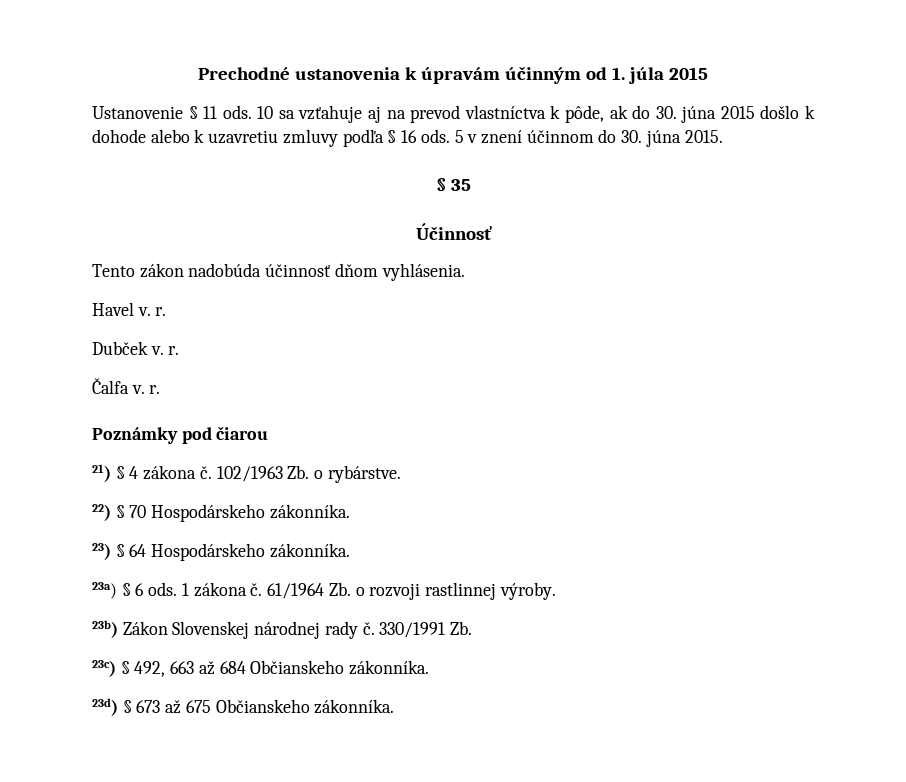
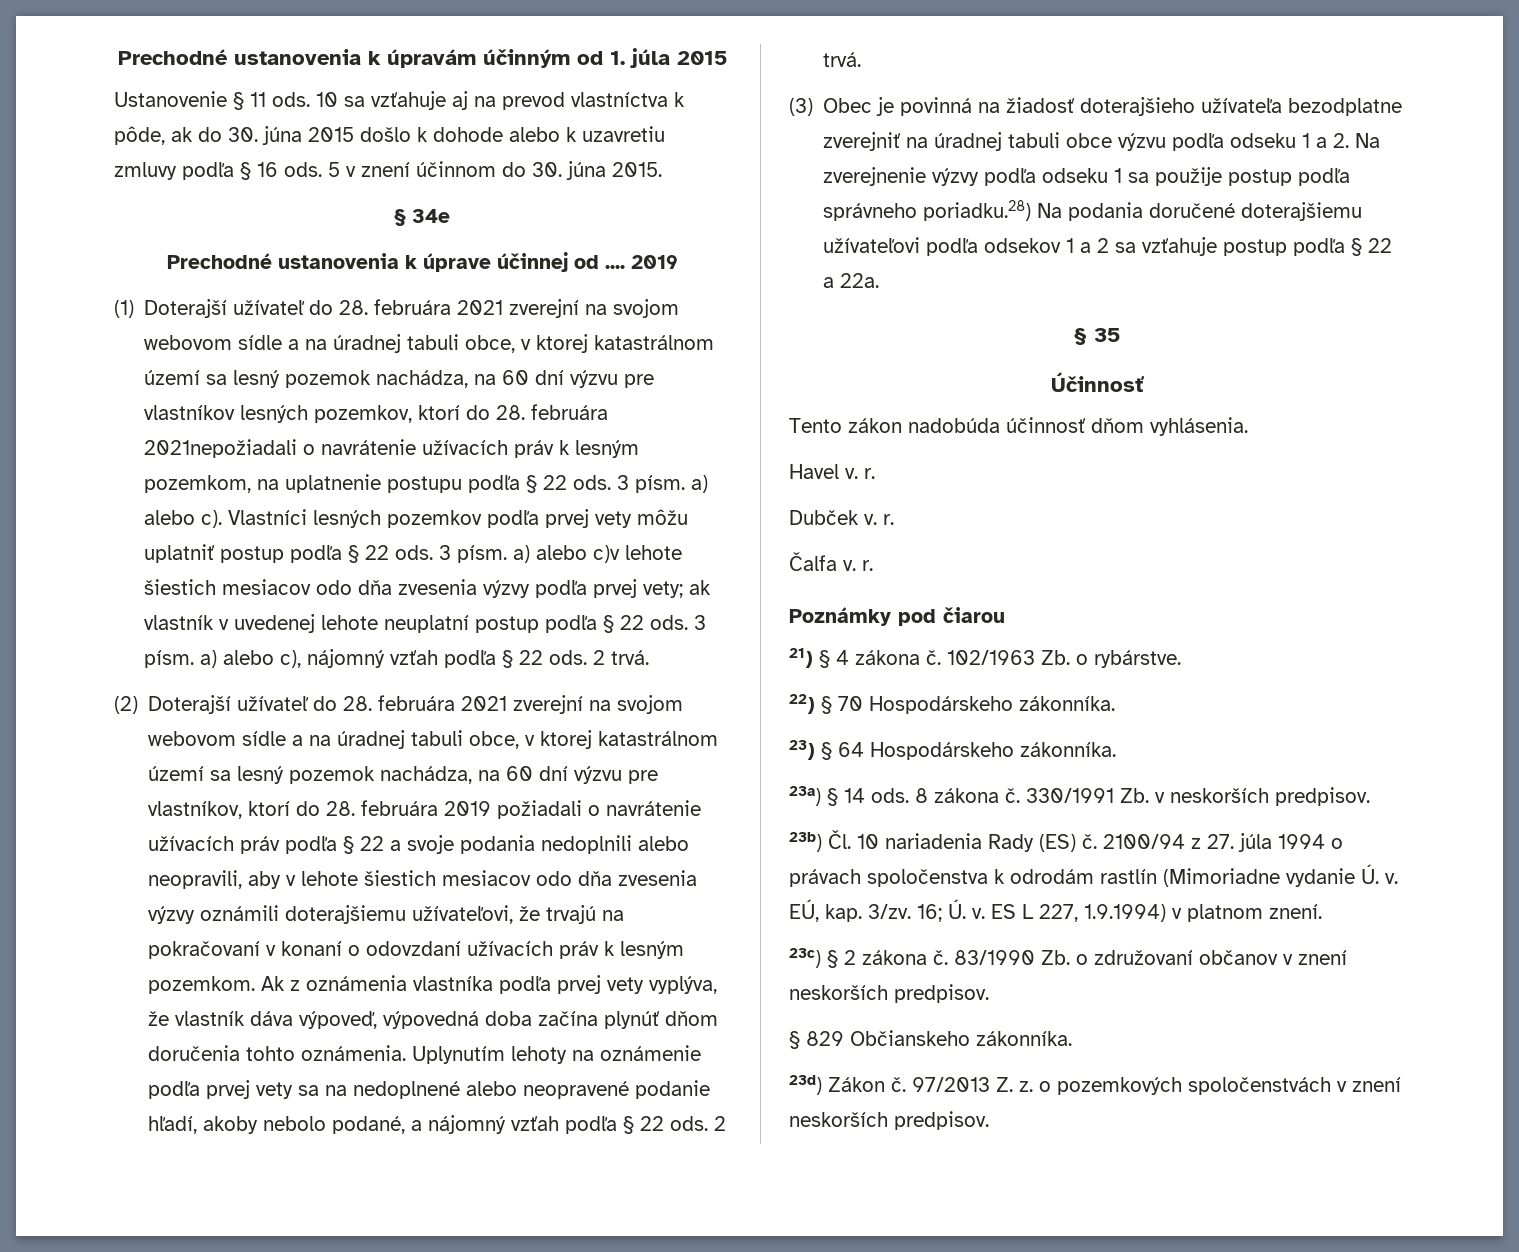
+ § 34e
+ Prechodné ustanovenia k úprave účinnej od .... 2019
+ (1) Doterajší užívateľ do 28. februára 2021 zverejní na svojom webovom sídle a na úradnej tabuli obce, v ktorej katastrálnom území sa lesný pozemok nachádza, na 60 dní výzvu pre vlastníkov lesných pozemkov, ktorí do 28. februára 2021nepožiadali o navrátenie užívacích práv k lesným pozemkom, na uplatnenie postupu podľa § 22 ods. 3 písm. a) alebo c). Vlastníci lesných pozemkov podľa prvej vety môžu uplatniť postup podľa § 22 ods. 3 písm. a) alebo c)v lehote šiestich mesiacov odo dňa zvesenia výzvy podľa prvej vety; ak vlastník v uvedenej lehote neuplatní postup podľa § 22 ods. 3 písm. a) alebo c), nájomný vzťah podľa § 22 ods. 2 trvá.
+ (2) Doterajší užívateľ do 28. februára 2021 zverejní na svojom webovom sídle a na úradnej tabuli obce, v ktorej katastrálnom území sa lesný pozemok nachádza, na 60 dní výzvu pre vlastníkov, ktorí do 28. februára 2019 požiadali o navrátenie užívacích práv podľa § 22 a svoje podania nedoplnili alebo neopravili, aby v lehote šiestich mesiacov odo dňa zvesenia výzvy oznámili doterajšiemu užívateľovi, že trvajú na pokračovaní v konaní o odovzdaní užívacích práv k lesným pozemkom. Ak z oznámenia vlastníka podľa prvej vety vyplýva, že vlastník dáva výpoveď, výpovedná doba začína plynúť dňom doručenia tohto oznámenia. Uplynutím lehoty na oznámenie podľa prvej vety sa na nedoplnené alebo neopravené podanie hľadí, akoby nebolo podané, a nájomný vzťah podľa § 22 ods. 2 trvá.
+ (3) Obec je povinná na žiadosť doterajšieho užívateľa bezodplatne zverejniť na úradnej tabuli obce výzvu podľa odseku 1 a 2. Na zverejnenie výzvy podľa odseku 1 sa použije postup podľa správneho poriadku.28) Na podania doručené doterajšiemu užívateľovi podľa odsekov 1 a 2 sa vzťahuje postup podľa § 22 a 22a.
- 23a) § 6 ods. 1 zákona č. 61/1964 Zb. o rozvoji rastlinnej výroby.
- 23b) Zákon Slovenskej národnej rady č. 330/1991 Zb.
- 23c) § 492, 663 až 684 Občianskeho zákonníka.
- 23d) § 673 až 675 Občianskeho zákonníka.
+ 23a) § 14 ods. 8 zákona č. 330/1991 Zb. v neskorších predpisov.
+ 23b) Čl. 10 nariadenia Rady (ES) č. 2100/94 z 27. júla 1994 o právach spoločenstva k odrodám rastlín (Mimoriadne vydanie Ú. v. EÚ, kap. 3/zv. 16; Ú. v. ES L 227, 1.9.1994) v platnom znení.
+ 23c) § 2 zákona č. 83/1990 Zb. o združovaní občanov v znení neskorších predpisov.
+ § 829 Občianskeho zákonníka.
+ 23d) Zákon č. 97/2013 Z. z. o pozemkových spoločenstvách v znení neskorších predpisov.

